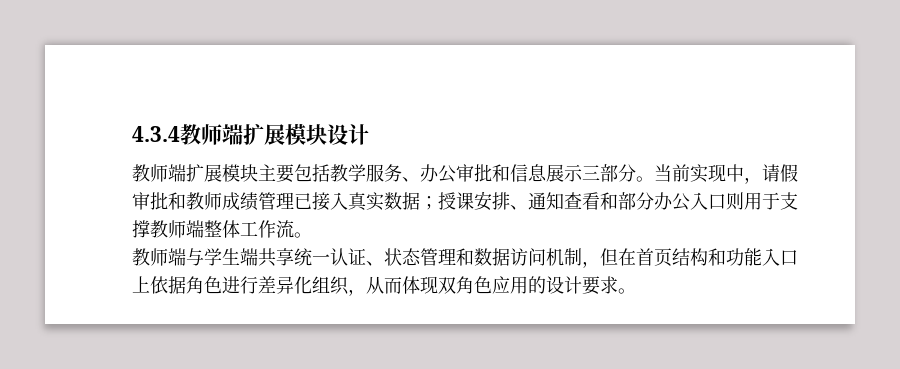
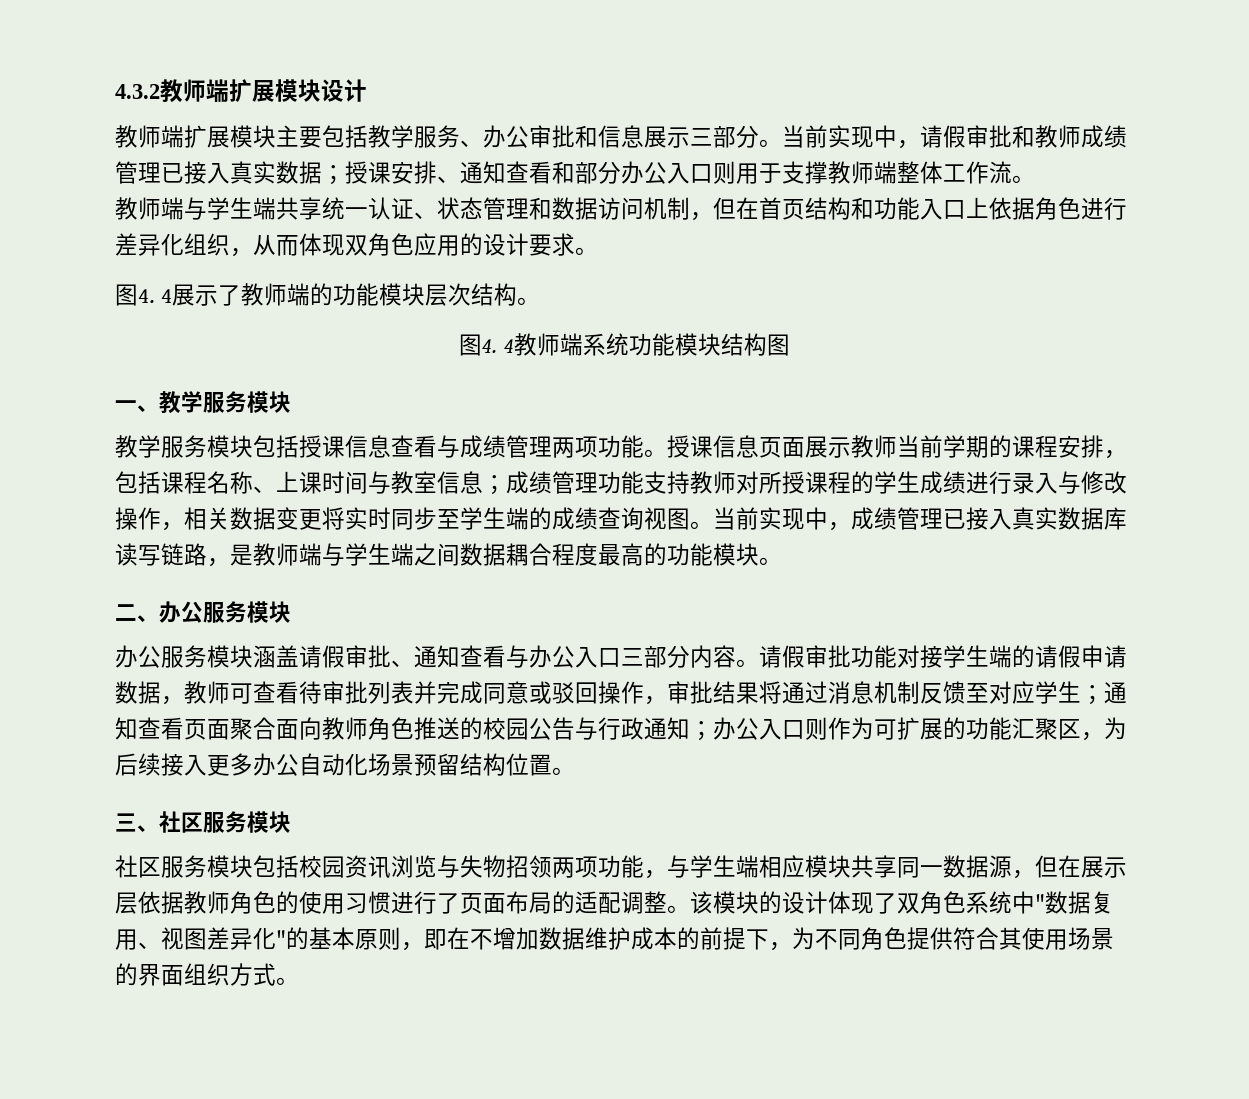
- 4.3.4教师端扩展模块设计
+ 4.3.2教师端扩展模块设计
+ 图4. 4展示了教师端的功能模块层次结构。
+ 图4. 4教师端系统功能模块结构图
+ 一、教学服务模块
+ 教学服务模块包括授课信息查看与成绩管理两项功能。授课信息页面展示教师当前学期的课程安排，包括课程名称、上课时间与教室信息；成绩管理功能支持教师对所授课程的学生成绩进行录入与修改操作，相关数据变更将实时同步至学生端的成绩查询视图。当前实现中，成绩管理已接入真实数据库读写链路，是教师端与学生端之间数据耦合程度最高的功能模块。
+ 二、办公服务模块
+ 办公服务模块涵盖请假审批、通知查看与办公入口三部分内容。请假审批功能对接学生端的请假申请数据，教师可查看待审批列表并完成同意或驳回操作，审批结果将通过消息机制反馈至对应学生；通知查看页面聚合面向教师角色推送的校园公告与行政通知；办公入口则作为可扩展的功能汇聚区，为后续接入更多办公自动化场景预留结构位置。
+ 三、社区服务模块
+ 社区服务模块包括校园资讯浏览与失物招领两项功能，与学生端相应模块共享同一数据源，但在展示层依据教师角色的使用习惯进行了页面布局的适配调整。该模块的设计体现了双角色系统中"数据复用、视图差异化"的基本原则，即在不增加数据维护成本的前提下，为不同角色提供符合其使用场景的界面组织方式。

